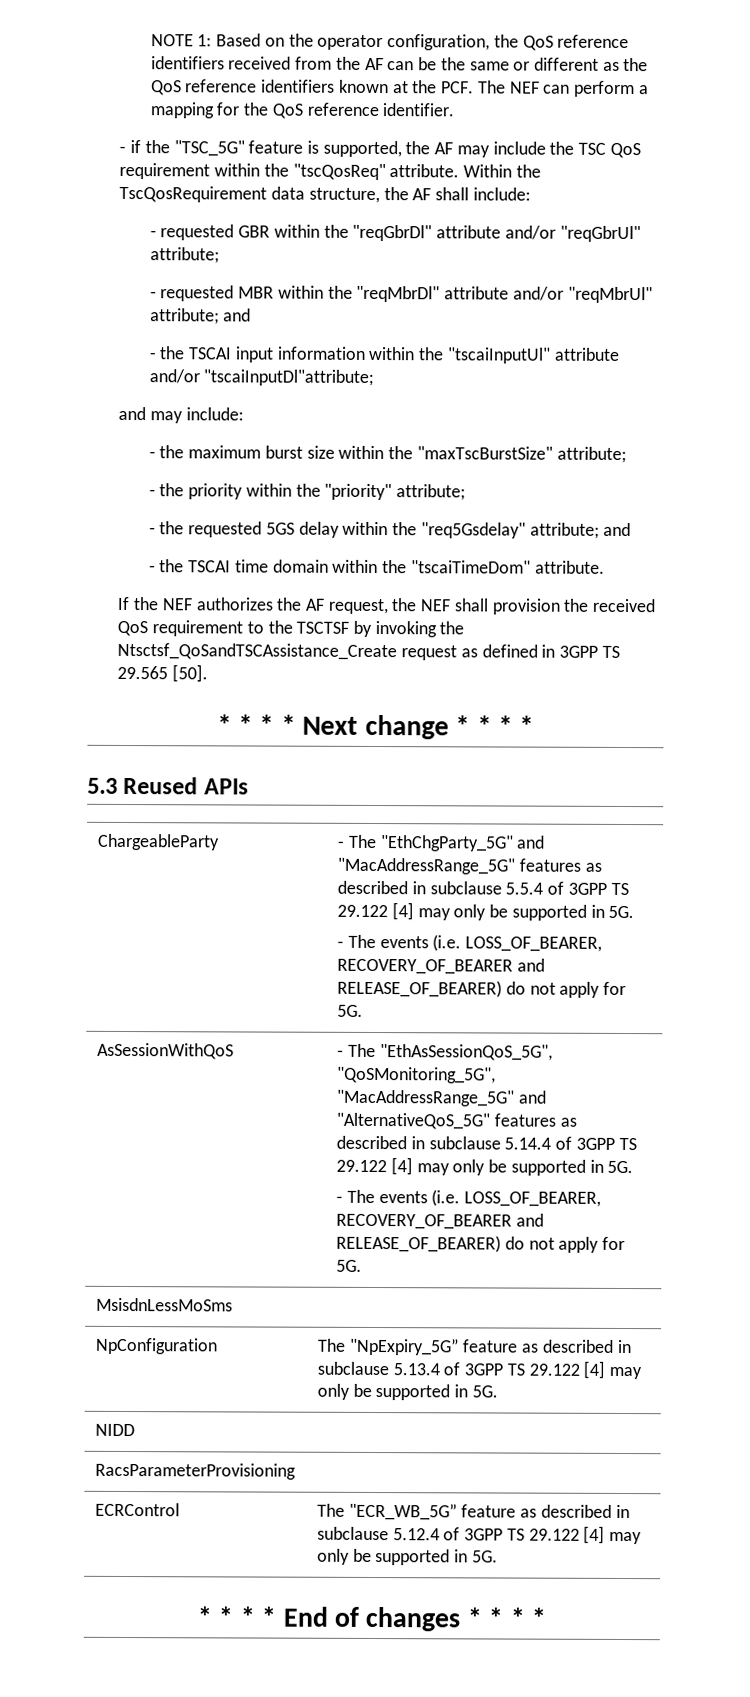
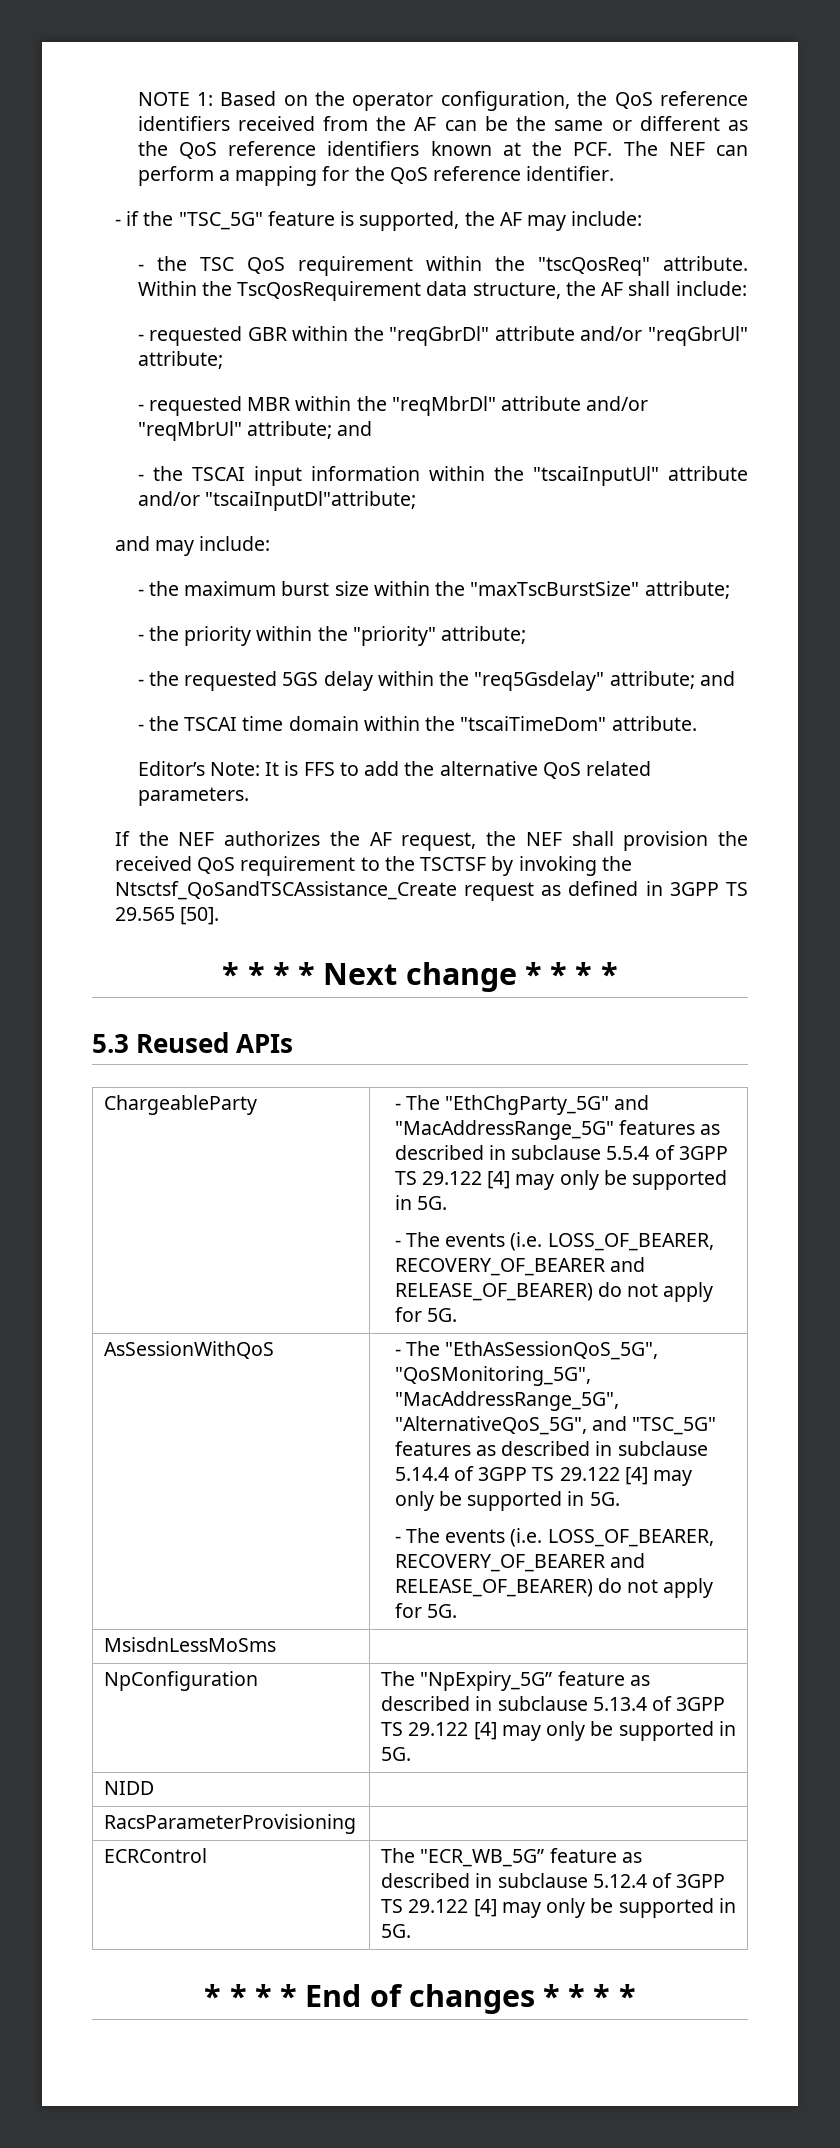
- - if the "TSC_5G" feature is supported, the AF may include the TSC QoS requirement within the "tscQosReq" attribute.
+ - if the "TSC_5G" feature is supported, the AF may include:
+ - the TSC QoS requirement within the "tscQosReq" attribute.
+ Editor’s Note: It is FFS to add the alternative QoS related parameters.
- AsSessionWithQoS | - The "EthAsSessionQoS_5G", "QoSMonitoring_5G", "MacAddressRange_5G" and "AlternativeQoS_5G" features as described in subclause 5.14.4 of 3GPP TS 29.122 [4] may only be supported in 5G.
+ AsSessionWithQoS | - The "EthAsSessionQoS_5G", "QoSMonitoring_5G", "MacAddressRange_5G", "AlternativeQoS_5G", and "TSC_5G" features as described in subclause 5.14.4 of 3GPP TS 29.122 [4] may only be supported in 5G.

